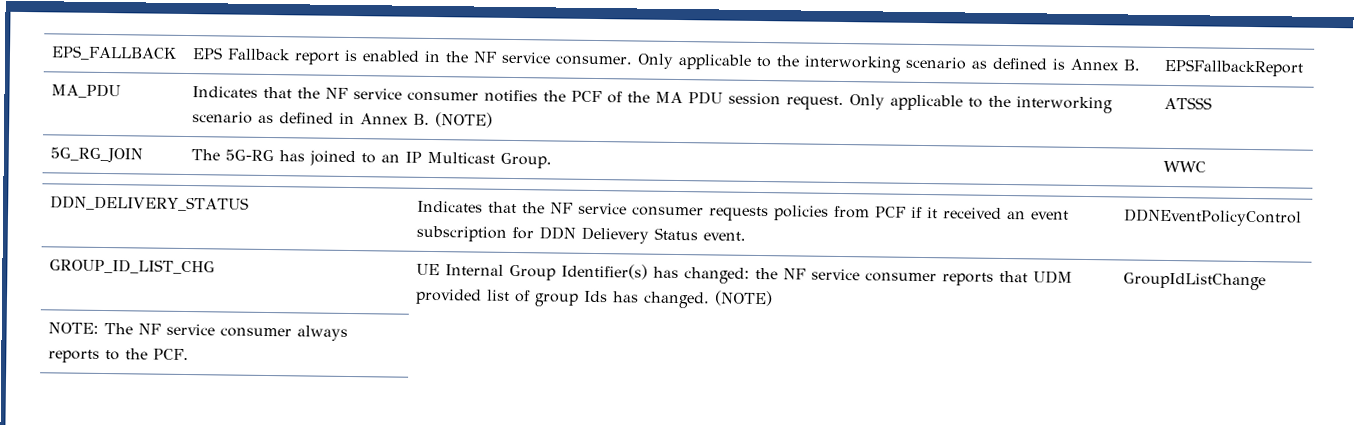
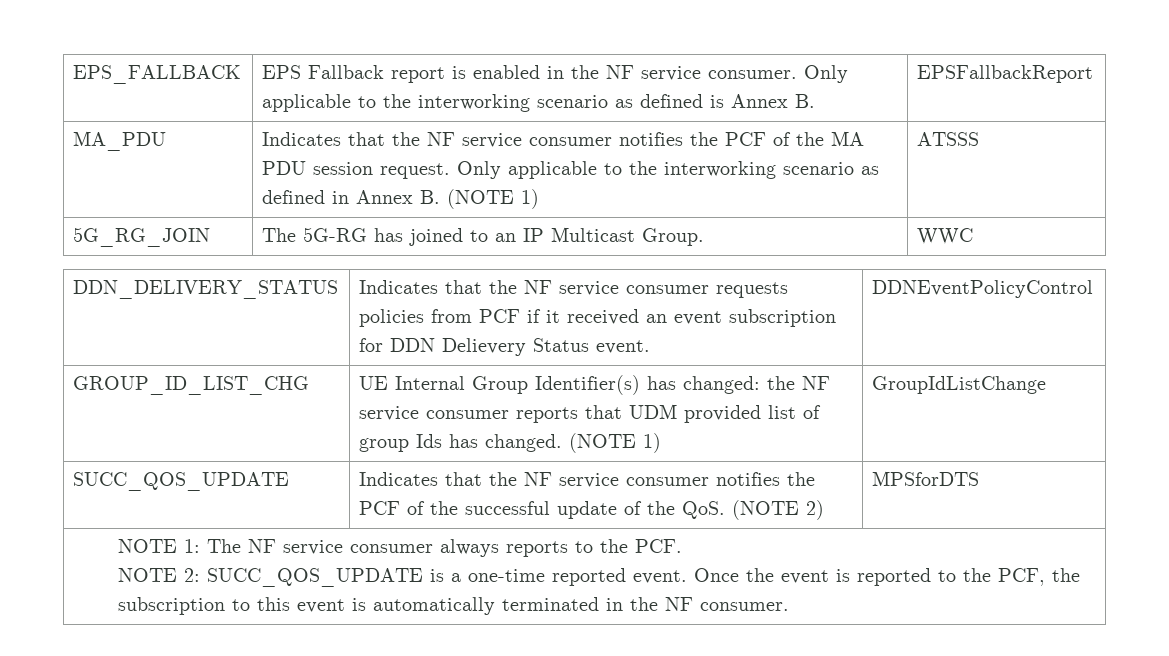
- MA_PDU | Indicates that the NF service consumer notifies the PCF of the MA PDU session request. Only applicable to the interworking scenario as defined in Annex B. (NOTE) | ATSSS
+ MA_PDU | Indicates that the NF service consumer notifies the PCF of the MA PDU session request. Only applicable to the interworking scenario as defined in Annex B. (NOTE 1) | ATSSS
- GROUP_ID_LIST_CHG | UE Internal Group Identifier(s) has changed: the NF service consumer reports that UDM provided list of group Ids has changed. (NOTE) | GroupIdListChange
+ GROUP_ID_LIST_CHG | UE Internal Group Identifier(s) has changed: the NF service consumer reports that UDM provided list of group Ids has changed. (NOTE 1) | GroupIdListChange
- NOTE: The NF service consumer always reports to the PCF.
+ SUCC_QOS_UPDATE | Indicates that the NF service consumer notifies the PCF of the successful update of the QoS. (NOTE 2) | MPSforDTS
+ NOTE 1: The NF service consumer always reports to the PCF.
+ NOTE 2: SUCC_QOS_UPDATE is a one-time reported event. Once the event is reported to the PCF, the subscription to this event is automatically terminated in the NF consumer.

